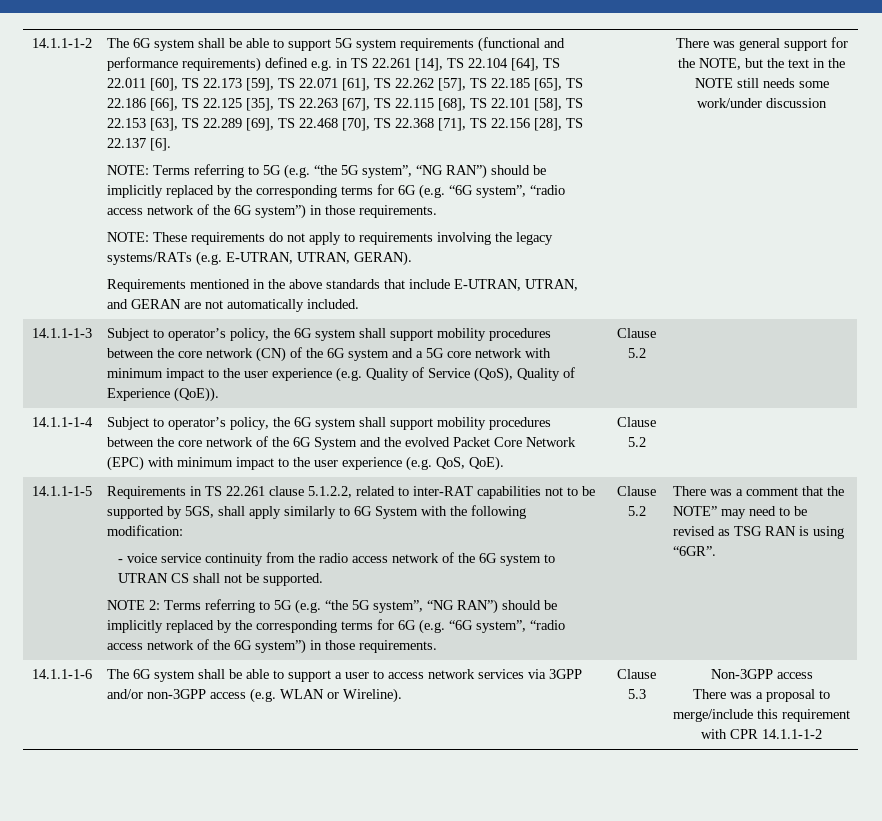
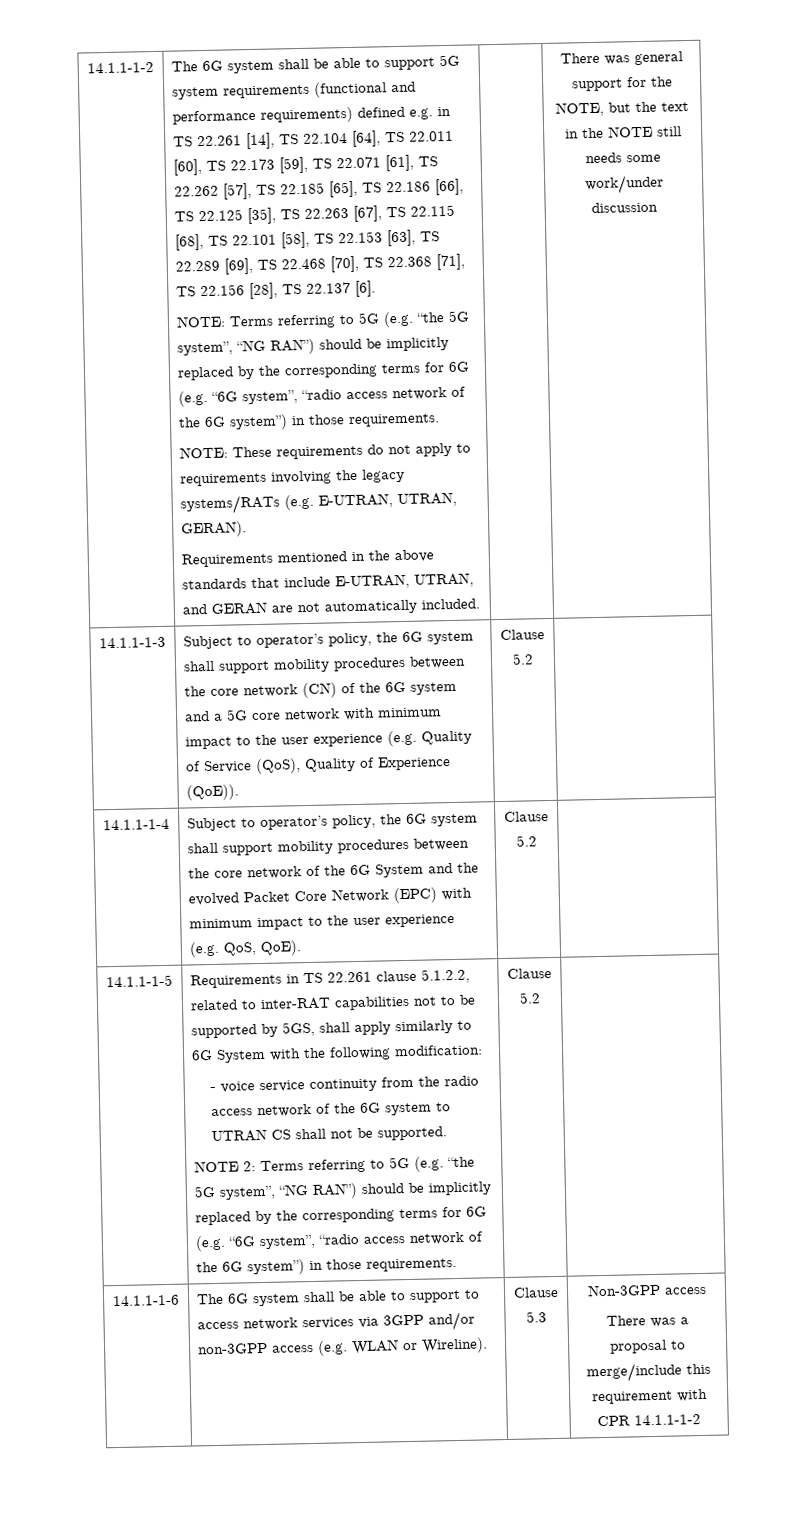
- There was a comment that the NOTE” may need to be revised as TSG RAN is using “6GR”.
- 14.1.1-1-6 | The 6G system shall be able to support a user to access network services via 3GPP and/or non-3GPP access (e.g. WLAN or Wireline). | Clause 5.3 | Non-3GPP access
+ 14.1.1-1-6 | The 6G system shall be able to support to access network services via 3GPP and/or non-3GPP access (e.g. WLAN or Wireline). | Clause 5.3 | Non-3GPP access

